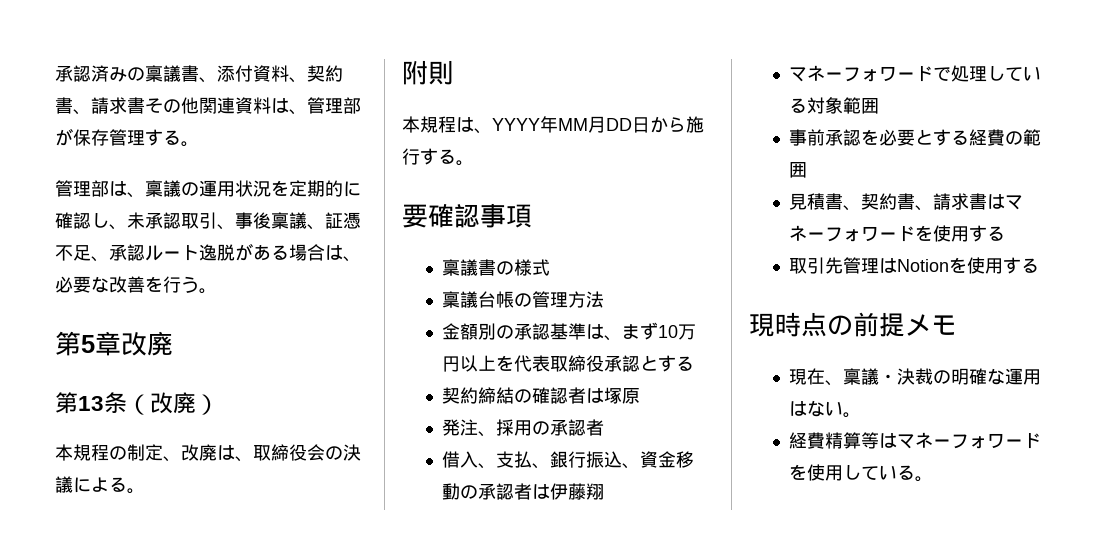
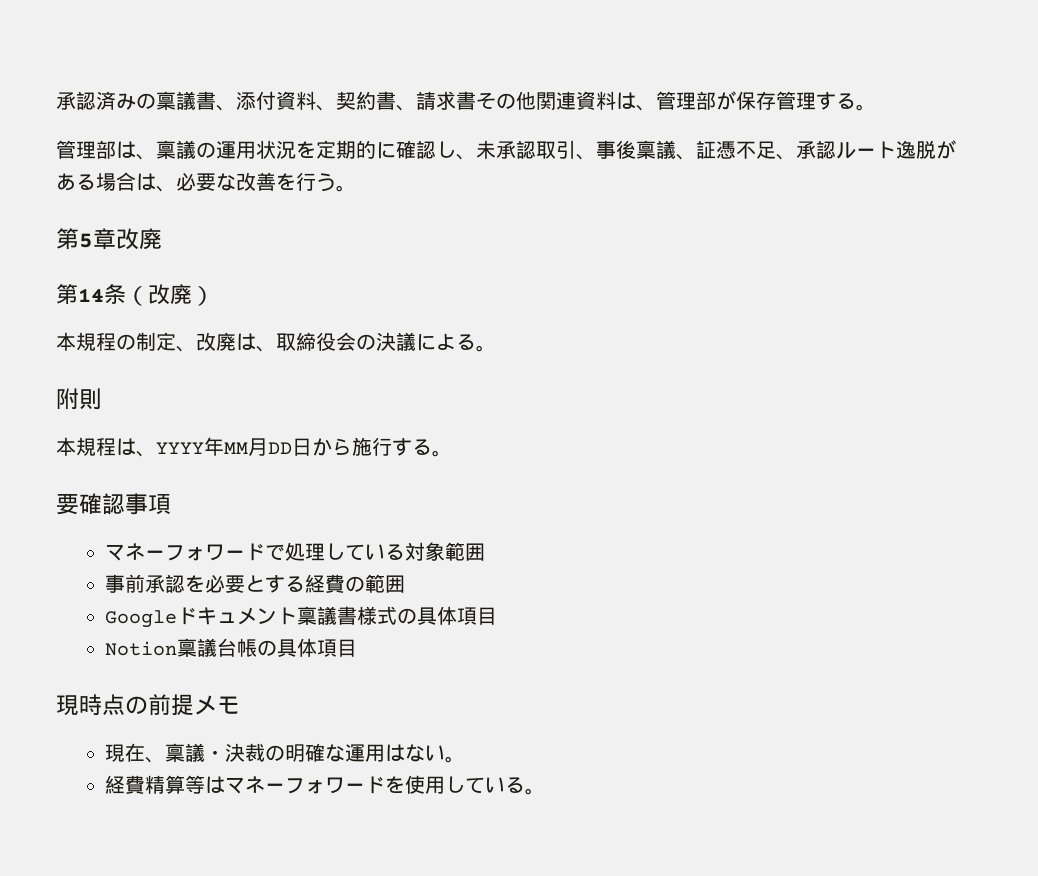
- 第13条（改廃）
+ 第14条（改廃）
- 稟議書の様式
- 稟議台帳の管理方法
- 金額別の承認基準は、まず10万円以上を代表取締役承認とする
- 契約締結の確認者は塚原
- 発注、採用の承認者
- 借入、支払、銀行振込、資金移動の承認者は伊藤翔
- 見積書、契約書、請求書はマネーフォワードを使用する
- 取引先管理はNotionを使用する
+ Googleドキュメント稟議書様式の具体項目
+ Notion稟議台帳の具体項目

